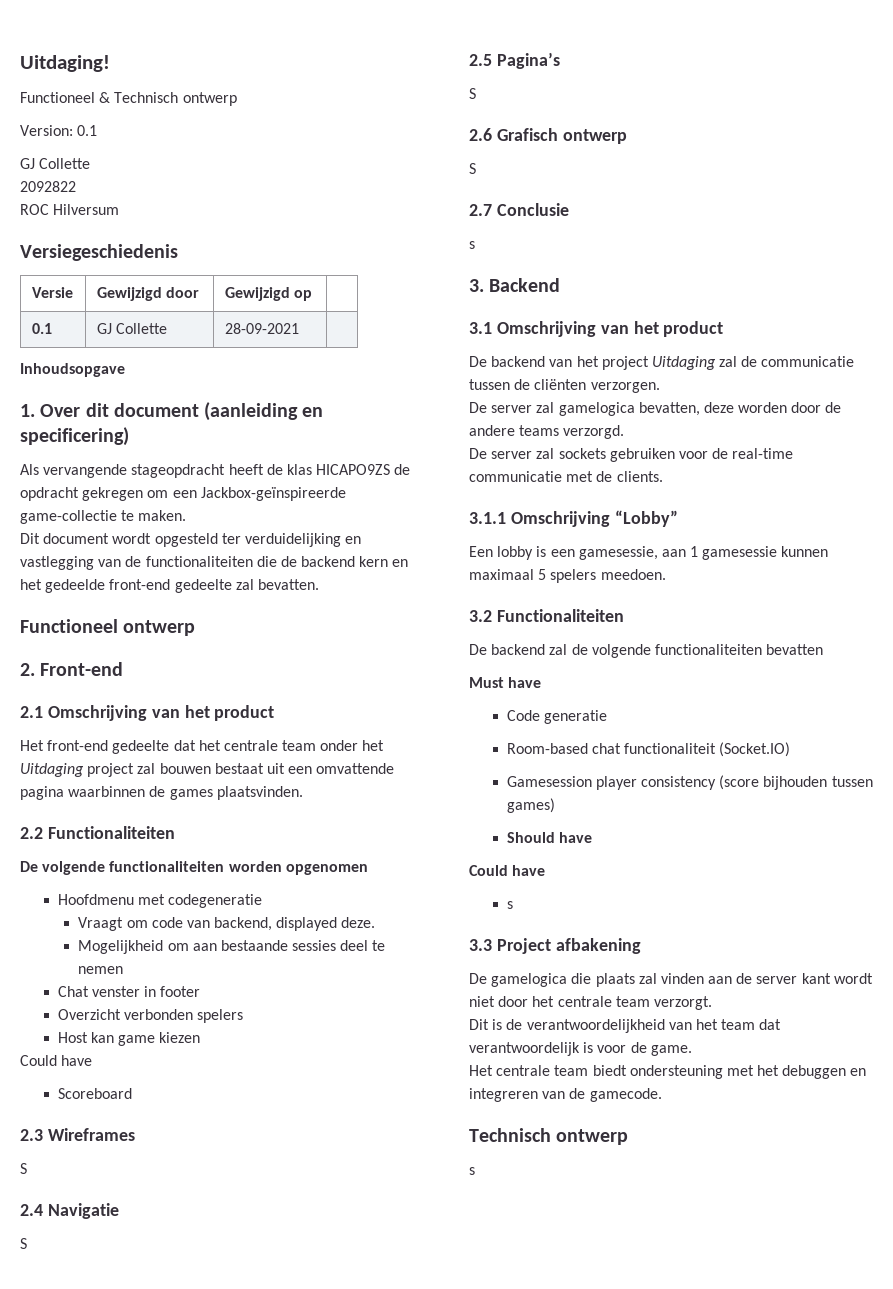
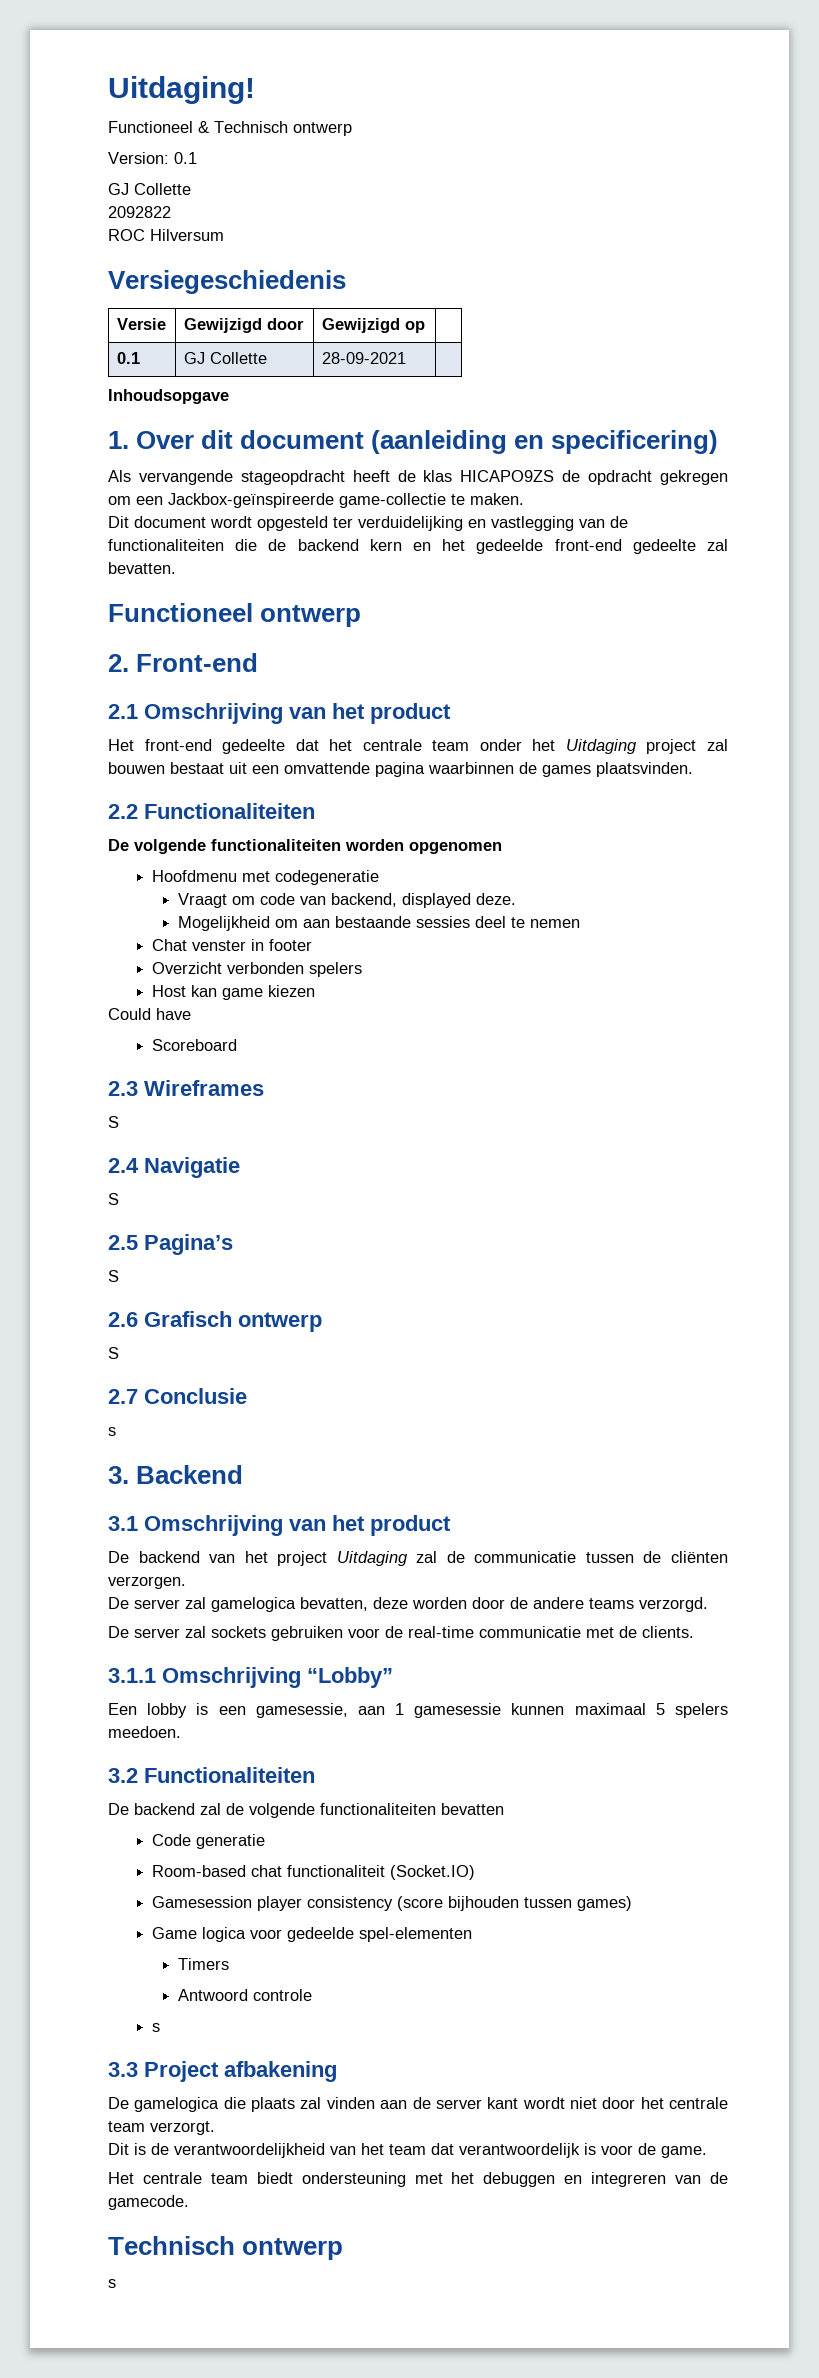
- Must have
- Should have
- Could have
+ Game logica voor gedeelde spel-elementen
+ Timers
+ Antwoord controle

